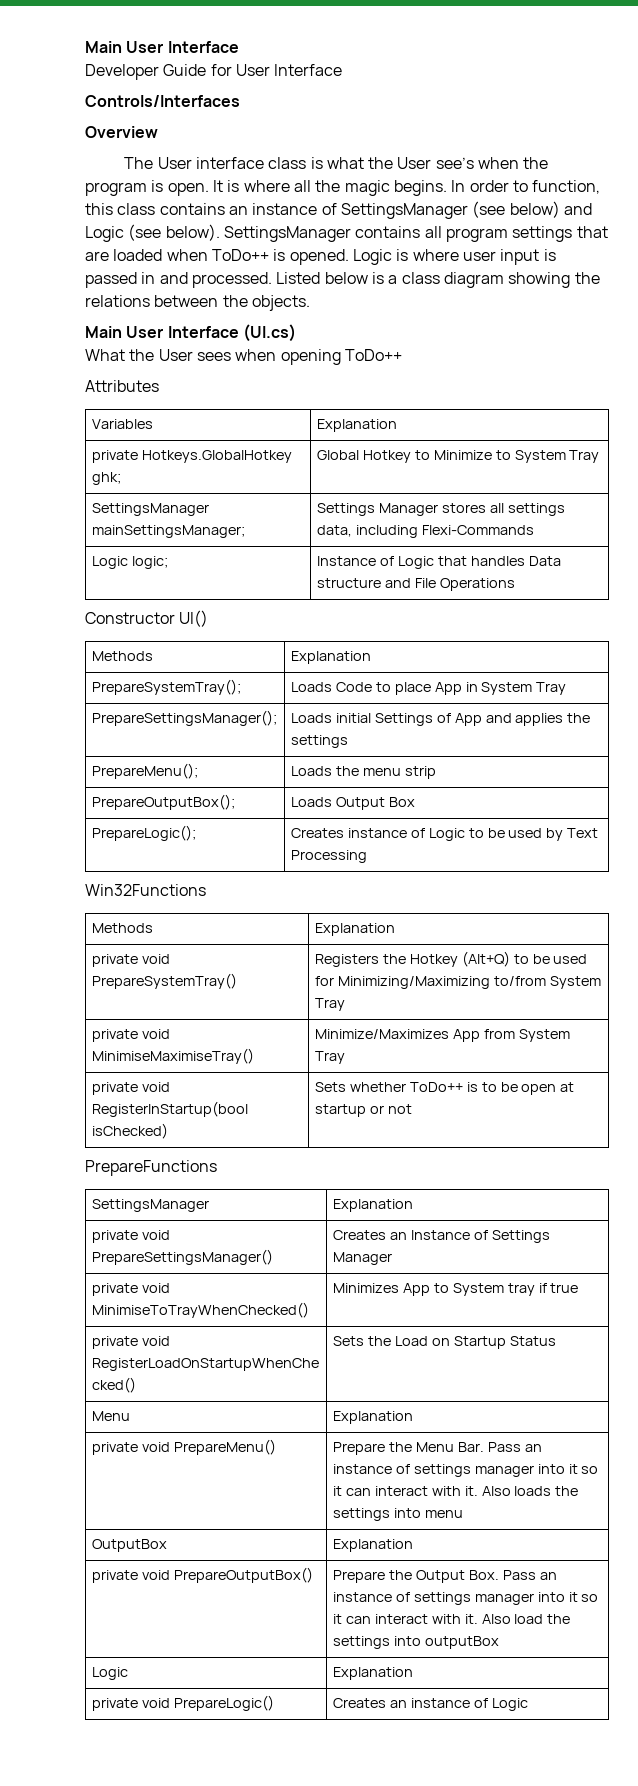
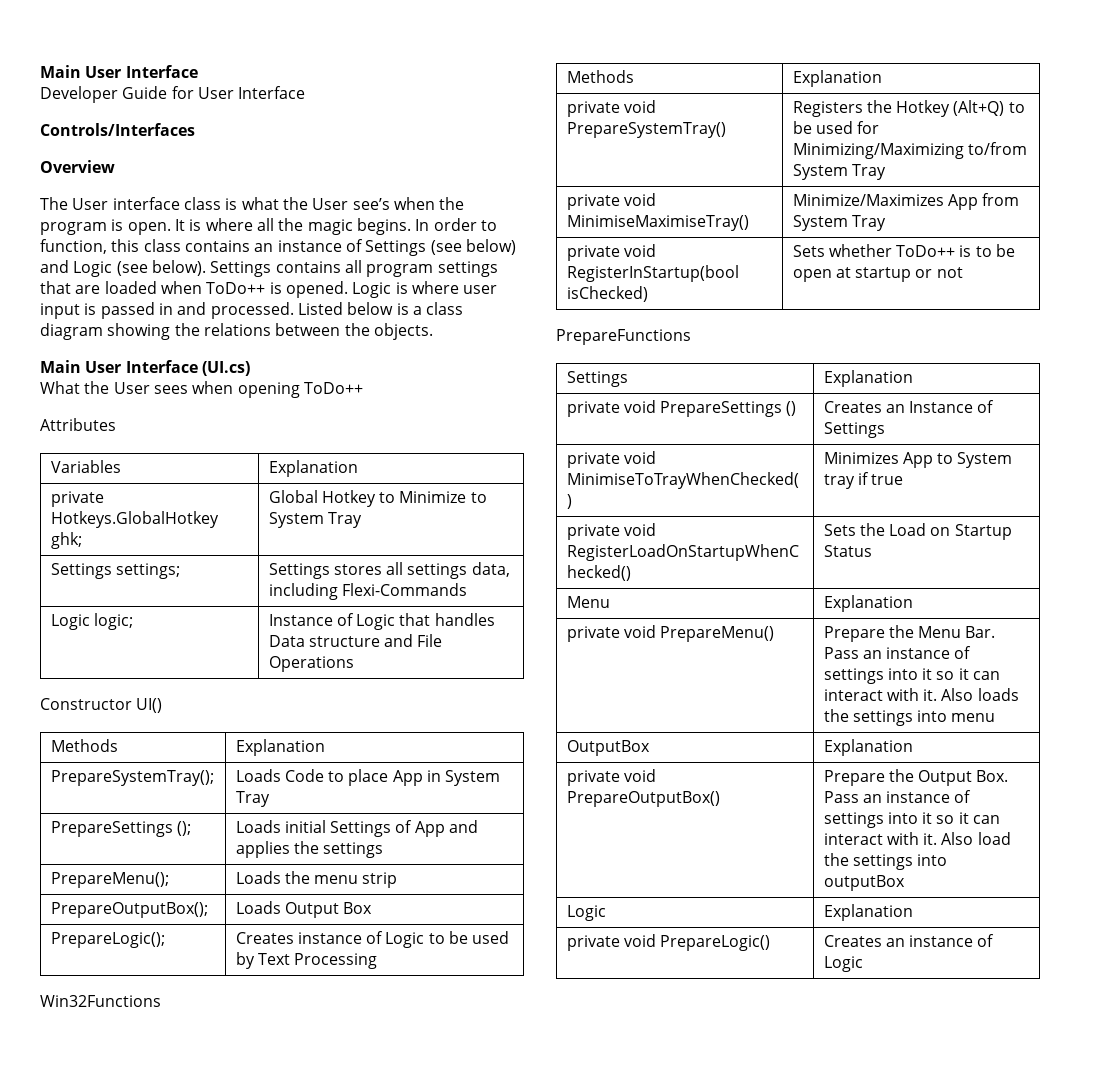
- In order to function, this class contains an instance of SettingsManager (see below) and Logic (see below).
+ In order to function, this class contains an instance of Settings (see below) and Logic (see below).
- SettingsManager contains all program settings that are loaded when ToDo++ is opened.
+ Settings contains all program settings that are loaded when ToDo++ is opened.
- SettingsManager mainSettingsManager; | Settings Manager stores all settings data, including Flexi-Commands
+ Settings settings; | Settings stores all settings data, including Flexi-Commands
- PrepareSettingsManager(); | Loads initial Settings of App and applies the settings
+ PrepareSettings (); | Loads initial Settings of App and applies the settings
- SettingsManager | Explanation
- private void PrepareSettingsManager() | Creates an Instance of Settings Manager
+ Settings | Explanation
+ private void PrepareSettings () | Creates an Instance of Settings
- private void PrepareMenu() | Prepare the Menu Bar. Pass an instance of settings manager into it so it can interact with it. Also loads the settings into menu
+ private void PrepareMenu() | Prepare the Menu Bar. Pass an instance of settings into it so it can interact with it. Also loads the settings into menu
- private void PrepareOutputBox() | Prepare the Output Box. Pass an instance of settings manager into it so it can interact with it. Also load the settings into outputBox
+ private void PrepareOutputBox() | Prepare the Output Box. Pass an instance of settings into it so it can interact with it. Also load the settings into outputBox

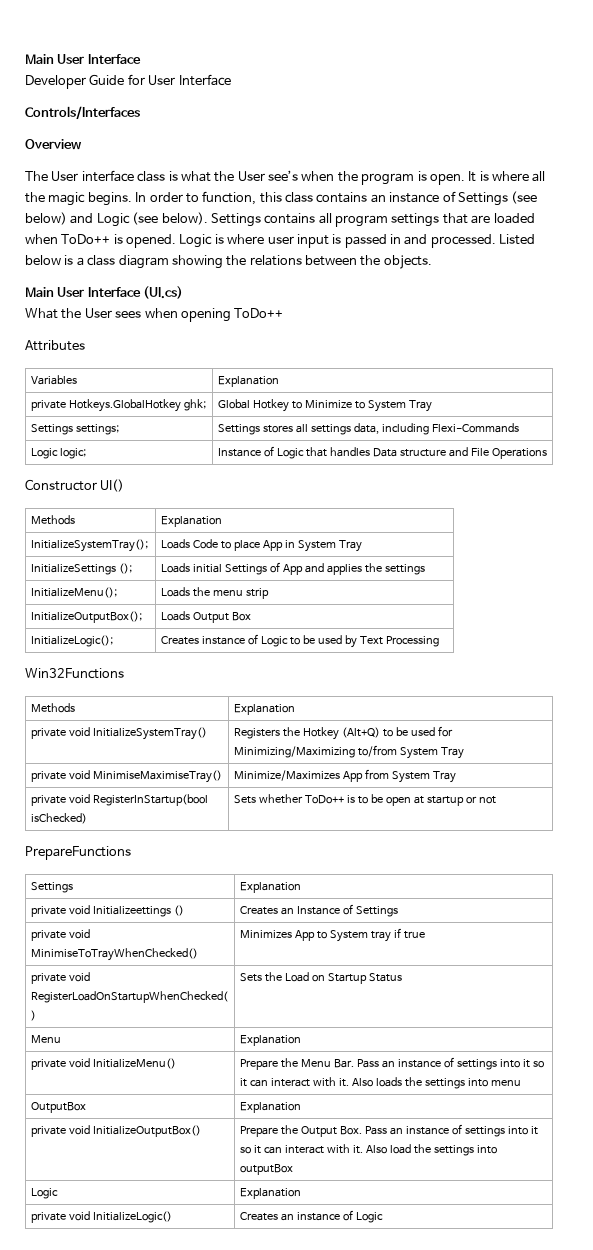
- PrepareSystemTray(); | Loads Code to place App in System Tray
+ InitializeSystemTray(); | Loads Code to place App in System Tray
- PrepareSettings (); | Loads initial Settings of App and applies the settings
+ InitializeSettings (); | Loads initial Settings of App and applies the settings
- PrepareMenu(); | Loads the menu strip
+ InitializeMenu(); | Loads the menu strip
- PrepareOutputBox(); | Loads Output Box
+ InitializeOutputBox(); | Loads Output Box
- PrepareLogic(); | Creates instance of Logic to be used by Text Processing
+ InitializeLogic(); | Creates instance of Logic to be used by Text Processing
- private void PrepareSystemTray() | Registers the Hotkey (Alt+Q) to be used for Minimizing/Maximizing to/from System Tray
+ private void InitializeSystemTray() | Registers the Hotkey (Alt+Q) to be used for Minimizing/Maximizing to/from System Tray
- private void PrepareSettings () | Creates an Instance of Settings
+ private void Initializeettings () | Creates an Instance of Settings
- private void PrepareMenu() | Prepare the Menu Bar. Pass an instance of settings into it so it can interact with it. Also loads the settings into menu
+ private void InitializeMenu() | Prepare the Menu Bar. Pass an instance of settings into it so it can interact with it. Also loads the settings into menu
- private void PrepareOutputBox() | Prepare the Output Box. Pass an instance of settings into it so it can interact with it. Also load the settings into outputBox
+ private void InitializeOutputBox() | Prepare the Output Box. Pass an instance of settings into it so it can interact with it. Also load the settings into outputBox
- private void PrepareLogic() | Creates an instance of Logic
+ private void InitializeLogic() | Creates an instance of Logic

